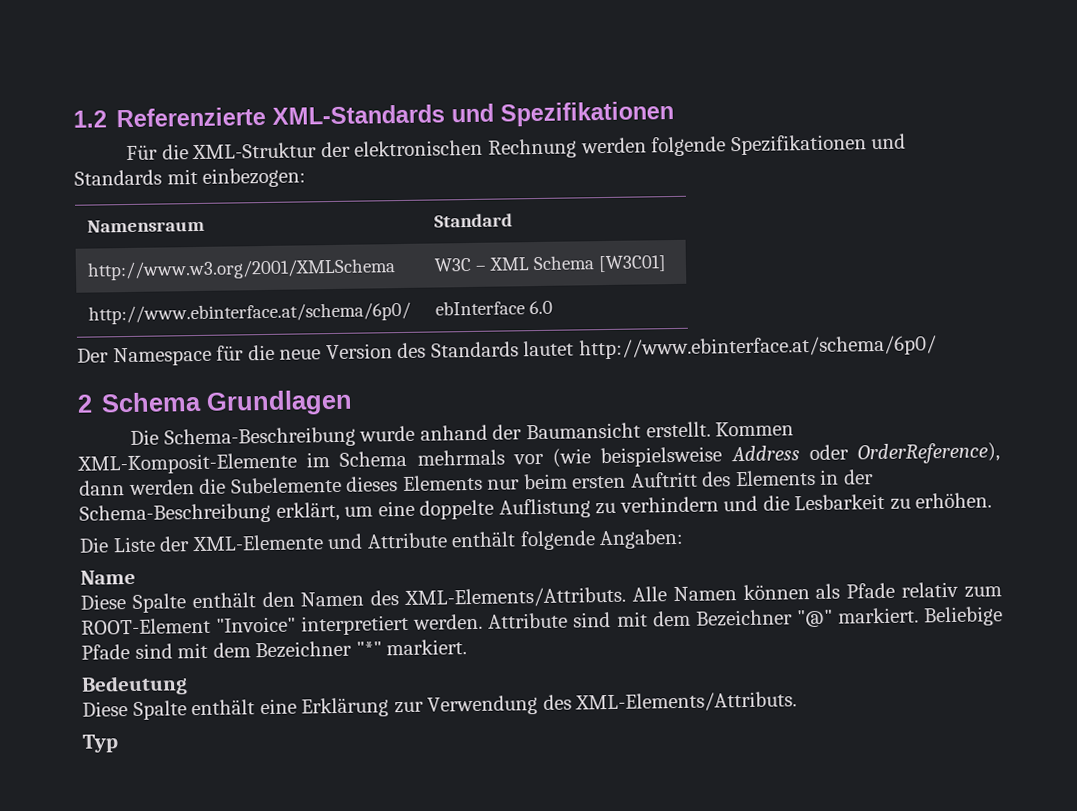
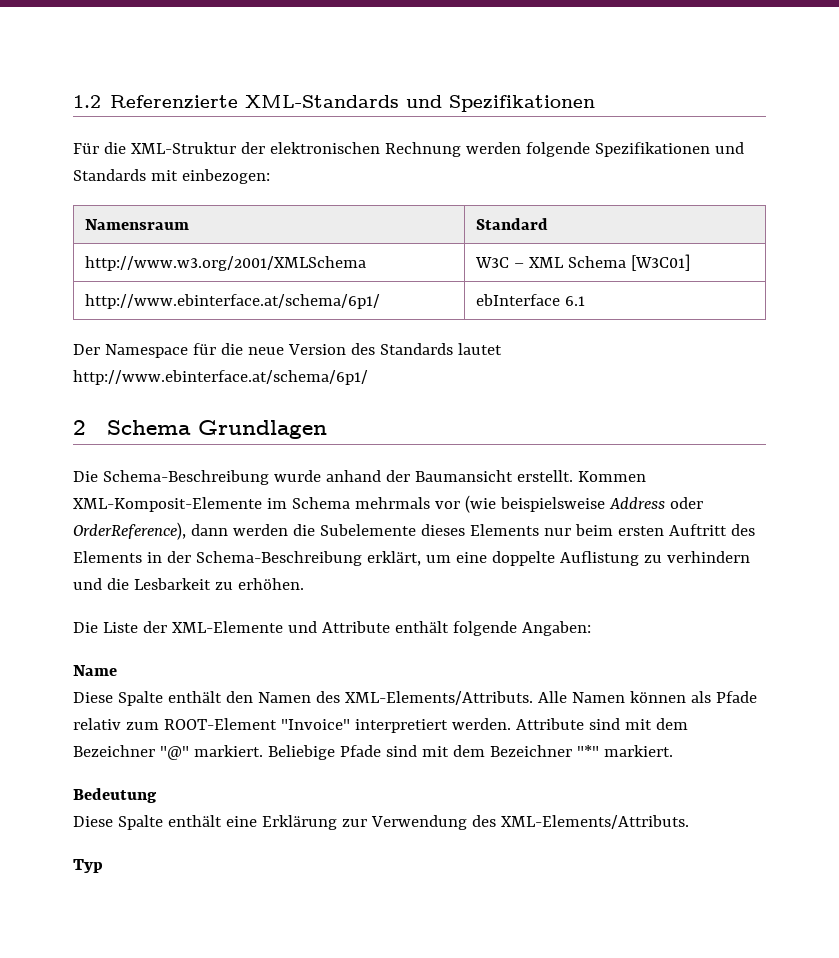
- http://www.ebinterface.at/schema/6p0/ | ebInterface 6.0
+ http://www.ebinterface.at/schema/6p1/ | ebInterface 6.1
- Der Namespace für die neue Version des Standards lautet http://www.ebinterface.at/schema/6p0/
+ Der Namespace für die neue Version des Standards lautet http://www.ebinterface.at/schema/6p1/

